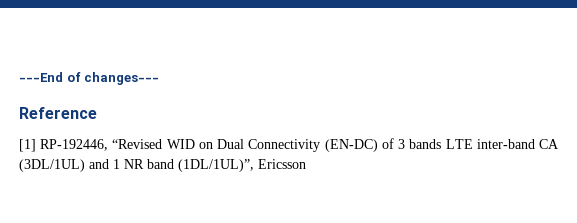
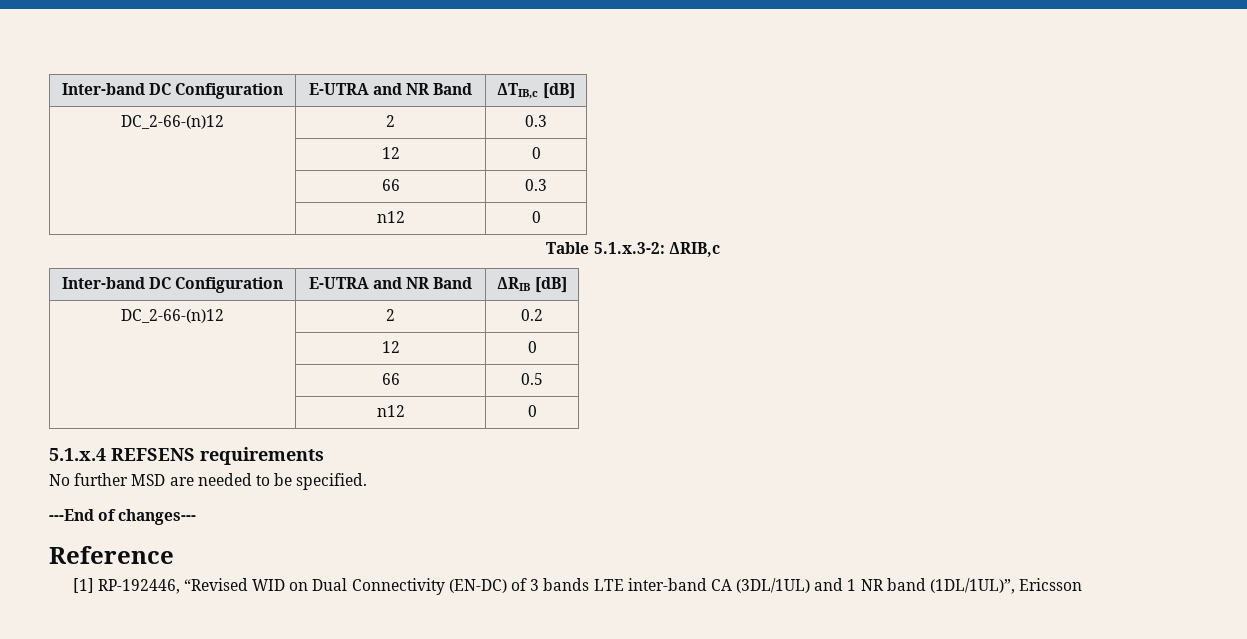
+ Inter-band DC Configuration | E-UTRA and NR Band | ΔTIB,c [dB]
+ DC_2-66-(n)12 | 2 | 0.3
+ | 12 | 0
+ | 66 | 0.3
+ | n12 | 0
+ Table 5.1.x.3-2: ΔRIB,c
+ Inter-band DC Configuration | E-UTRA and NR Band | ΔRIB [dB]
+ DC_2-66-(n)12 | 2 | 0.2
+ | 12 | 0
+ | 66 | 0.5
+ | n12 | 0
+ 5.1.x.4 REFSENS requirements
+ No further MSD are needed to be specified.

